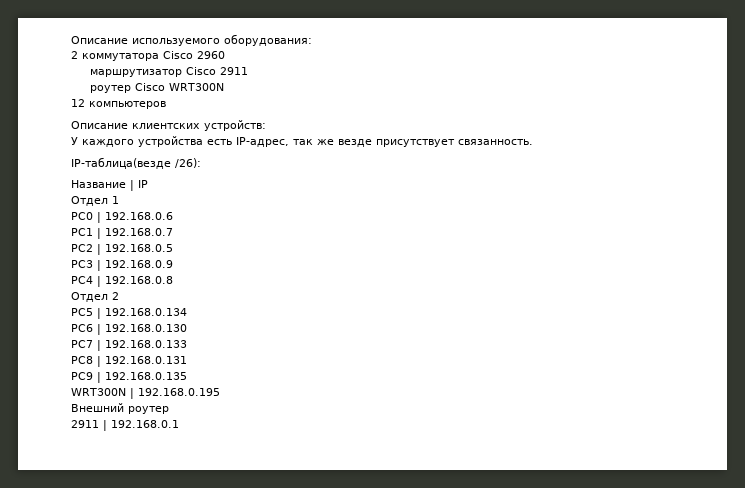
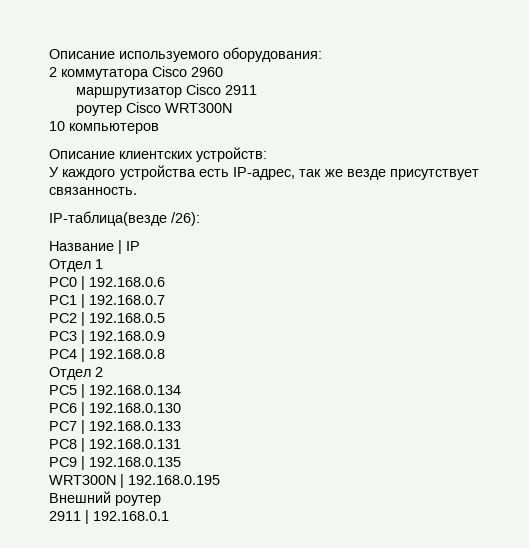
- 12 компьютеров
+ 10 компьютеров

